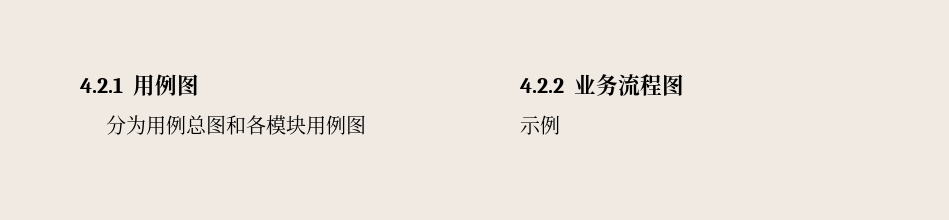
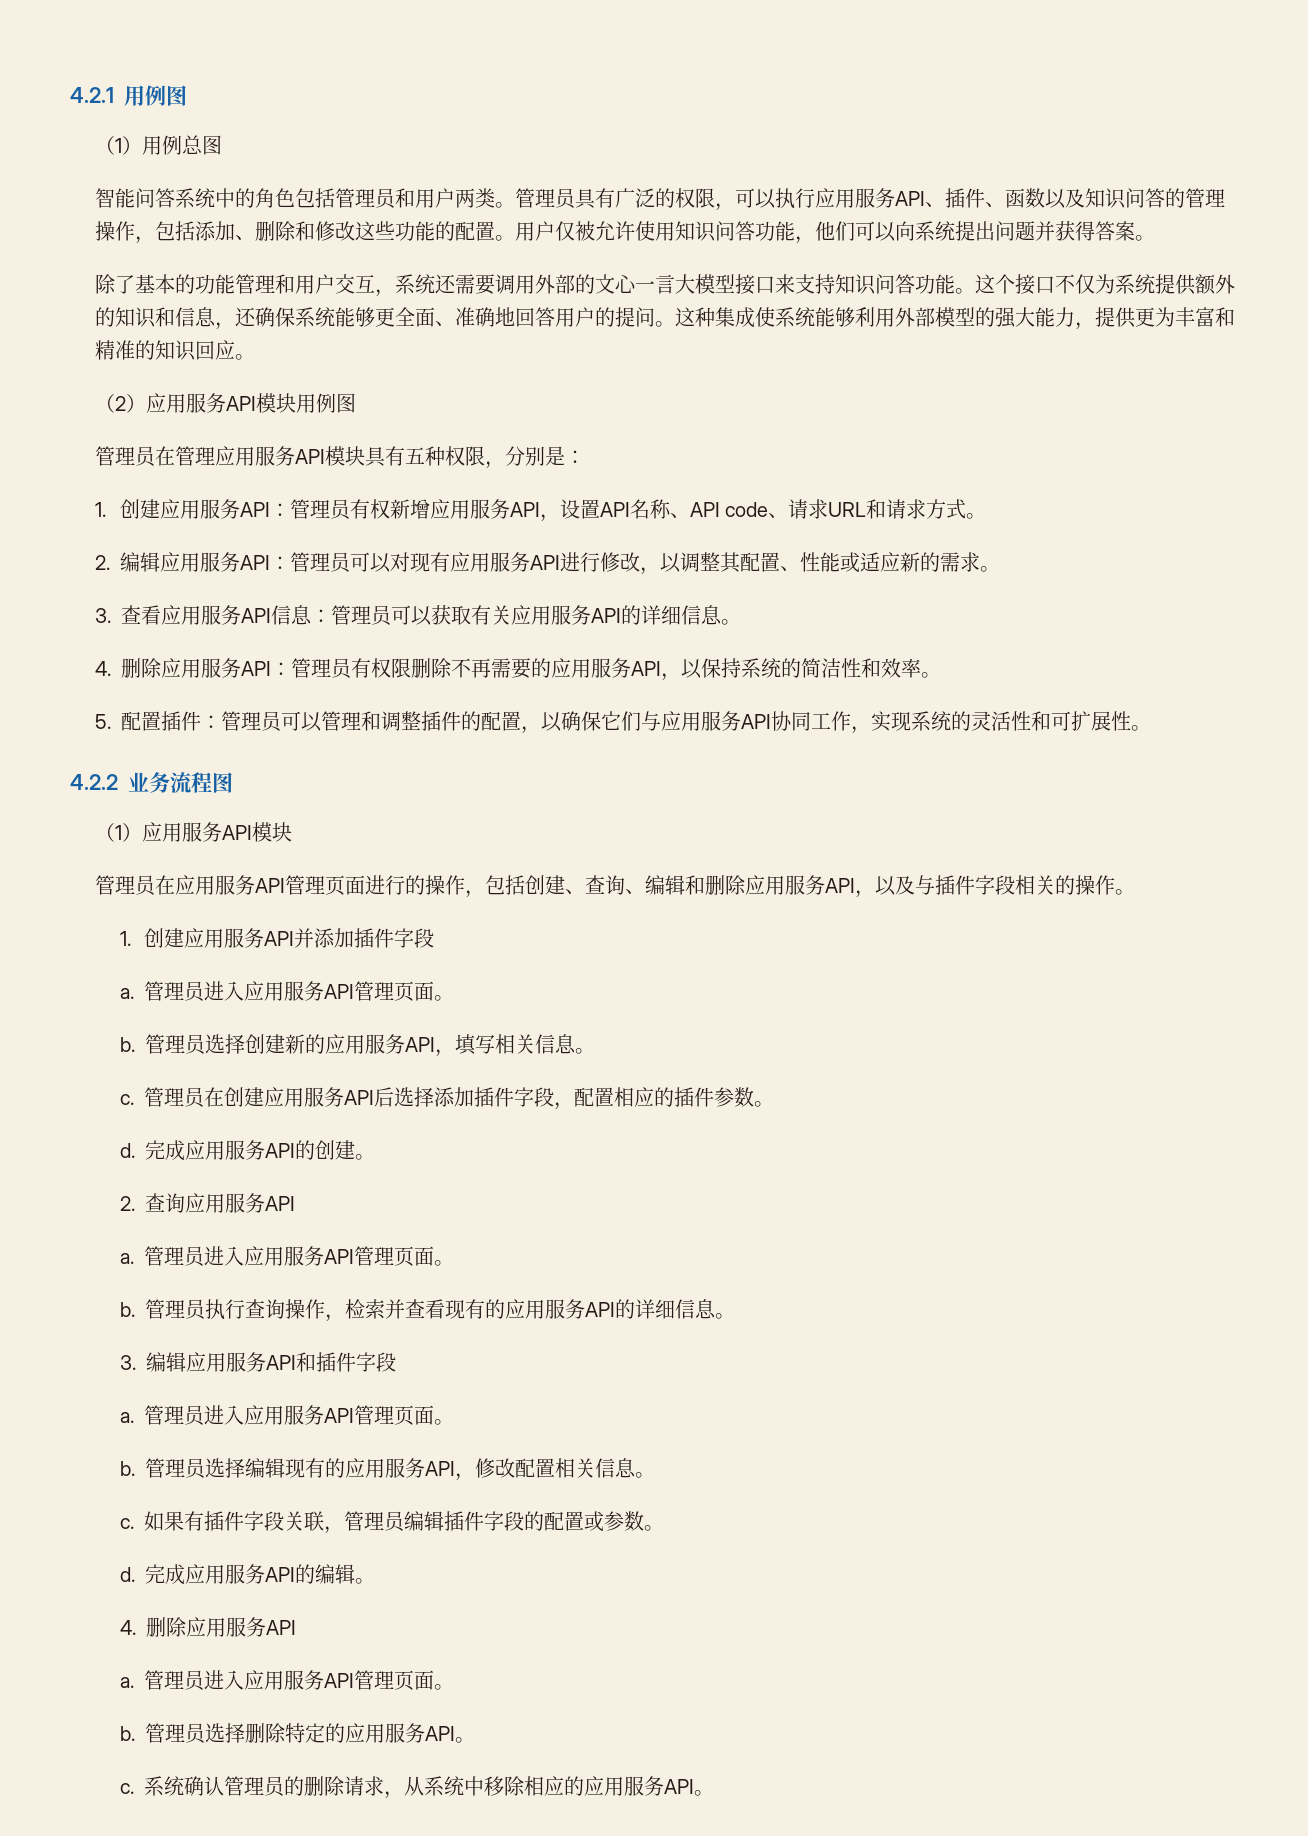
- 分为用例总图和各模块用例图
+ （1）用例总图
+ 智能问答系统中的角色包括管理员和用户两类。管理员具有广泛的权限，可以执行应用服务API、插件、函数以及知识问答的管理操作，包括添加、删除和修改这些功能的配置。用户仅被允许使用知识问答功能，他们可以向系统提出问题并获得答案。
+ 除了基本的功能管理和用户交互，系统还需要调用外部的文心一言大模型接口来支持知识问答功能。这个接口不仅为系统提供额外的知识和信息，还确保系统能够更全面、准确地回答用户的提问。这种集成使系统能够利用外部模型的强大能力，提供更为丰富和精准的知识回应。
+ （2）应用服务API模块用例图
+ 管理员在管理应用服务API模块具有五种权限，分别是：
+ 1.创建应用服务API：管理员有权新增应用服务API，设置API名称、API code、请求URL和请求方式。
+ 2.编辑应用服务API：管理员可以对现有应用服务API进行修改，以调整其配置、性能或适应新的需求。
+ 3.查看应用服务API信息：管理员可以获取有关应用服务API的详细信息。
+ 4.删除应用服务API：管理员有权限删除不再需要的应用服务API，以保持系统的简洁性和效率。
+ 5.配置插件：管理员可以管理和调整插件的配置，以确保它们与应用服务API协同工作，实现系统的灵活性和可扩展性。
  4.2.2业务流程图
- 示例
+ （1）应用服务API模块
+ 管理员在应用服务API管理页面进行的操作，包括创建、查询、编辑和删除应用服务API，以及与插件字段相关的操作。
+ 1.创建应用服务API并添加插件字段
+ a.管理员进入应用服务API管理页面。
+ b.管理员选择创建新的应用服务API，填写相关信息。
+ c.管理员在创建应用服务API后选择添加插件字段，配置相应的插件参数。
+ d.完成应用服务API的创建。
+ 2.查询应用服务API
+ a.管理员进入应用服务API管理页面。
+ b.管理员执行查询操作，检索并查看现有的应用服务API的详细信息。
+ 3.编辑应用服务API和插件字段
+ a.管理员进入应用服务API管理页面。
+ b.管理员选择编辑现有的应用服务API，修改配置相关信息。
+ c.如果有插件字段关联，管理员编辑插件字段的配置或参数。
+ d.完成应用服务API的编辑。
+ 4.删除应用服务API
+ a.管理员进入应用服务API管理页面。
+ b.管理员选择删除特定的应用服务API。
+ c.系统确认管理员的删除请求，从系统中移除相应的应用服务API。

